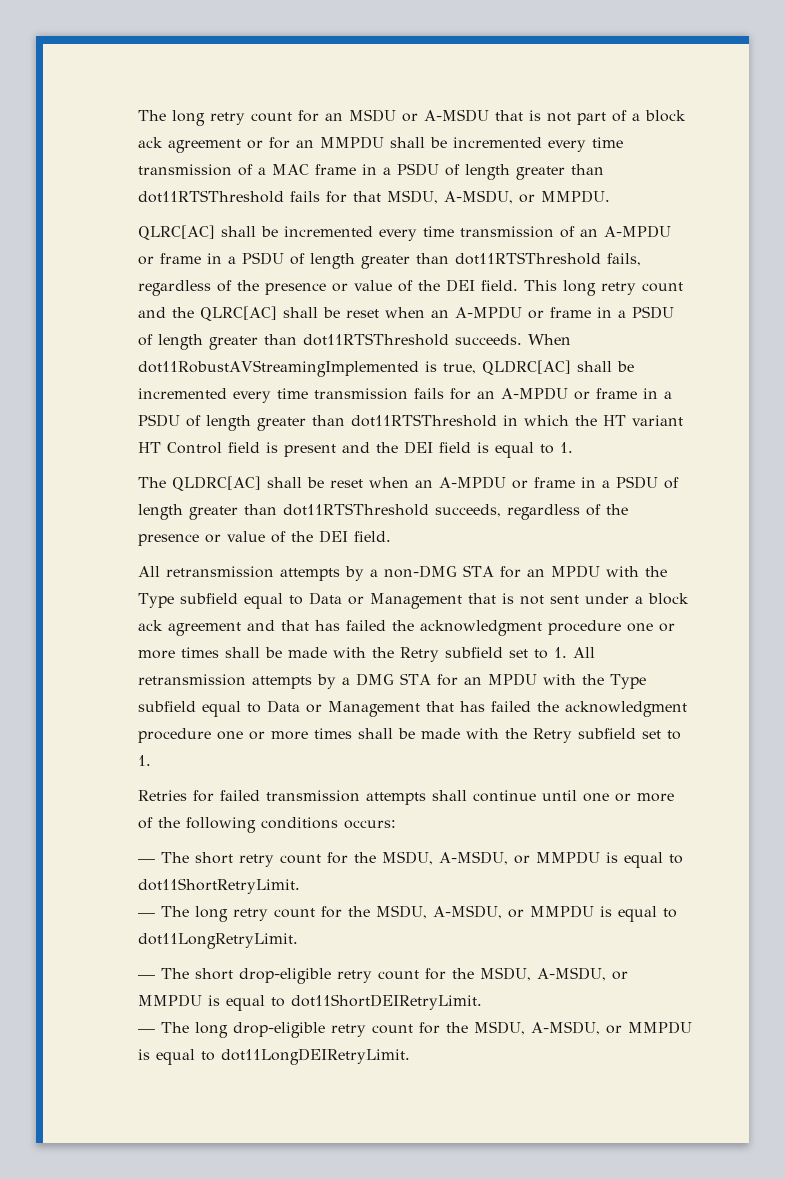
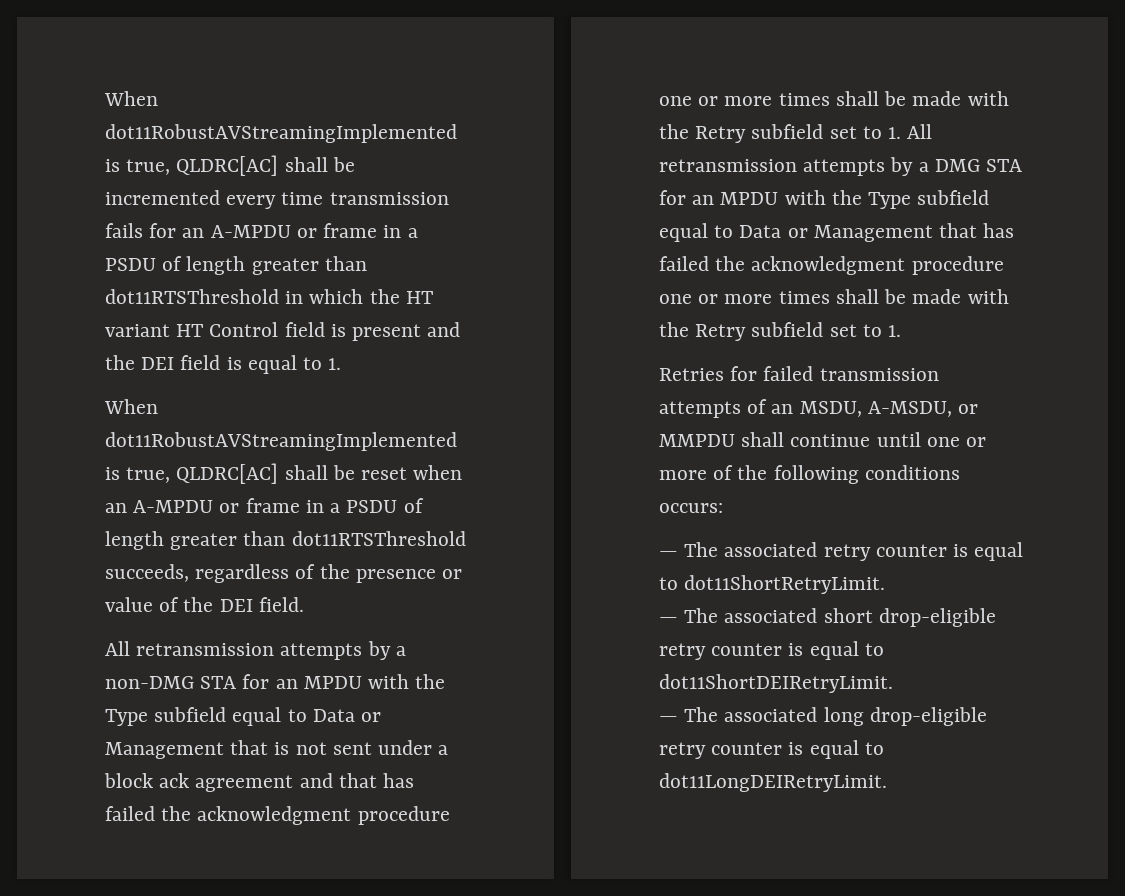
- The long retry count for an MSDU or A-MSDU that is not part of a block ack agreement or for an MMPDU shall be incremented every time transmission of a MAC frame in a PSDU of length greater than dot11RTSThreshold fails for that MSDU, A-MSDU, or MMPDU.
- QLRC[AC] shall be incremented every time transmission of an A-MPDU or frame in a PSDU of length greater than dot11RTSThreshold fails, regardless of the presence or value of the DEI field. This long retry count and the QLRC[AC] shall be reset when an A-MPDU or frame in a PSDU of length greater than dot11RTSThreshold succeeds.
- The QLDRC[AC] shall be reset when an A-MPDU or frame in a PSDU of length greater than dot11RTSThreshold succeeds, regardless of the presence or value of the DEI field.
+ When dot11RobustAVStreamingImplemented is true, QLDRC[AC] shall be reset when an A-MPDU or frame in a PSDU of length greater than dot11RTSThreshold succeeds, regardless of the presence or value of the DEI field.
- Retries for failed transmission attempts shall continue until one or more of the following conditions occurs:
+ Retries for failed transmission attempts of an MSDU, A-MSDU, or MMPDU shall continue until one or more of the following conditions occurs:
- — The short retry count for the MSDU, A-MSDU, or MMPDU is equal to dot11ShortRetryLimit.
+ — The associated retry counter is equal to dot11ShortRetryLimit.
- — The long retry count for the MSDU, A-MSDU, or MMPDU is equal to dot11LongRetryLimit.
- — The short drop-eligible retry count for the MSDU, A-MSDU, or MMPDU is equal to dot11ShortDEIRetryLimit.
+ — The associated short drop-eligible retry counter is equal to dot11ShortDEIRetryLimit.
- — The long drop-eligible retry count for the MSDU, A-MSDU, or MMPDU is equal to dot11LongDEIRetryLimit.
+ — The associated long drop-eligible retry counter is equal to dot11LongDEIRetryLimit.

